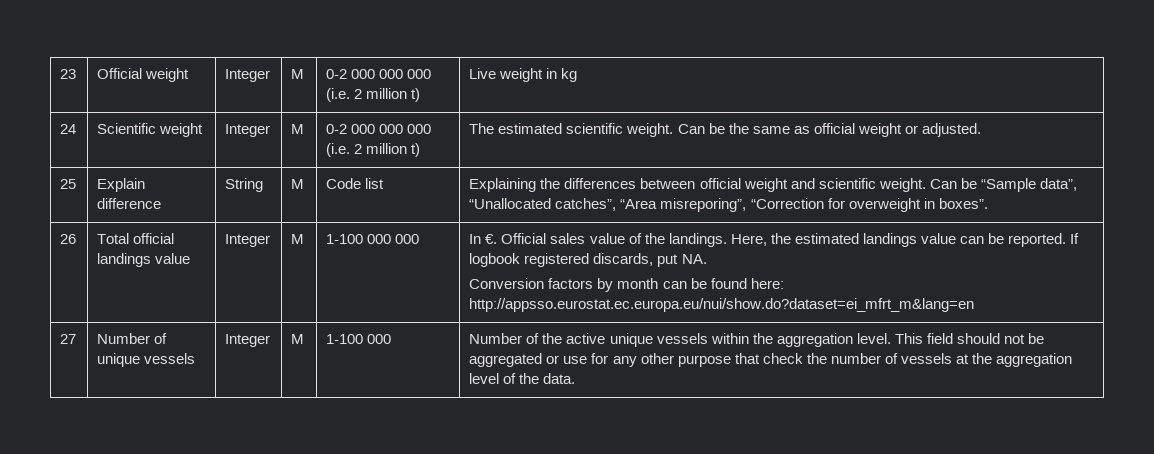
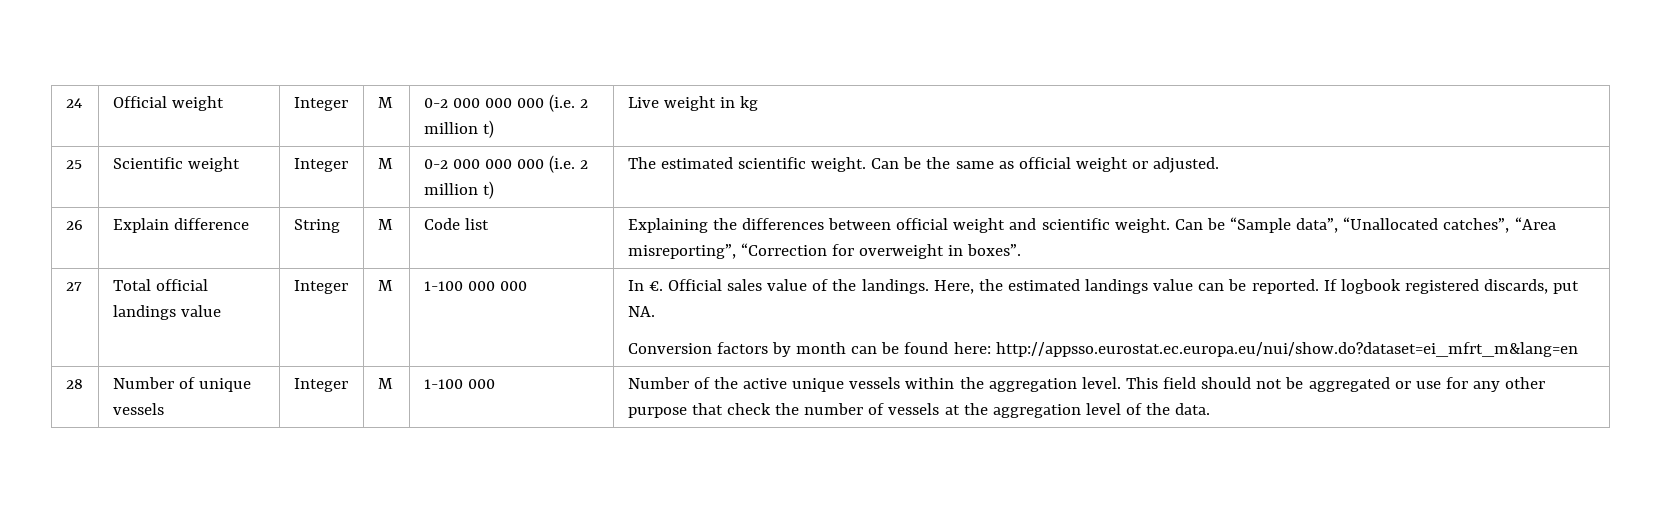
- 23 | Official weight | Integer | M | 0-2 000 000 000 (i.e. 2 million t) | Live weight in kg
+ 24 | Official weight | Integer | M | 0-2 000 000 000 (i.e. 2 million t) | Live weight in kg
- 24 | Scientific weight | Integer | M | 0-2 000 000 000 (i.e. 2 million t) | The estimated scientific weight. Can be the same as official weight or adjusted.
+ 25 | Scientific weight | Integer | M | 0-2 000 000 000 (i.e. 2 million t) | The estimated scientific weight. Can be the same as official weight or adjusted.
- 25 | Explain difference | String | M | Code list | Explaining the differences between official weight and scientific weight. Can be “Sample data”, “Unallocated catches”, “Area misreporing”, “Correction for overweight in boxes”.
+ 26 | Explain difference | String | M | Code list | Explaining the differences between official weight and scientific weight. Can be “Sample data”, “Unallocated catches”, “Area misreporting”, “Correction for overweight in boxes”.
- 26
+ 27
- 27
+ 28

